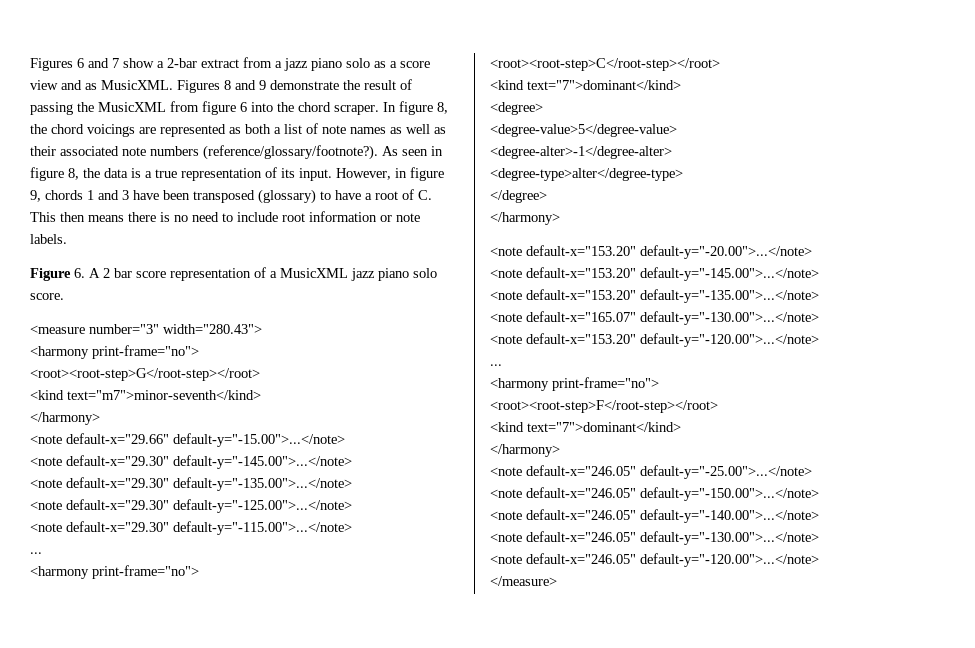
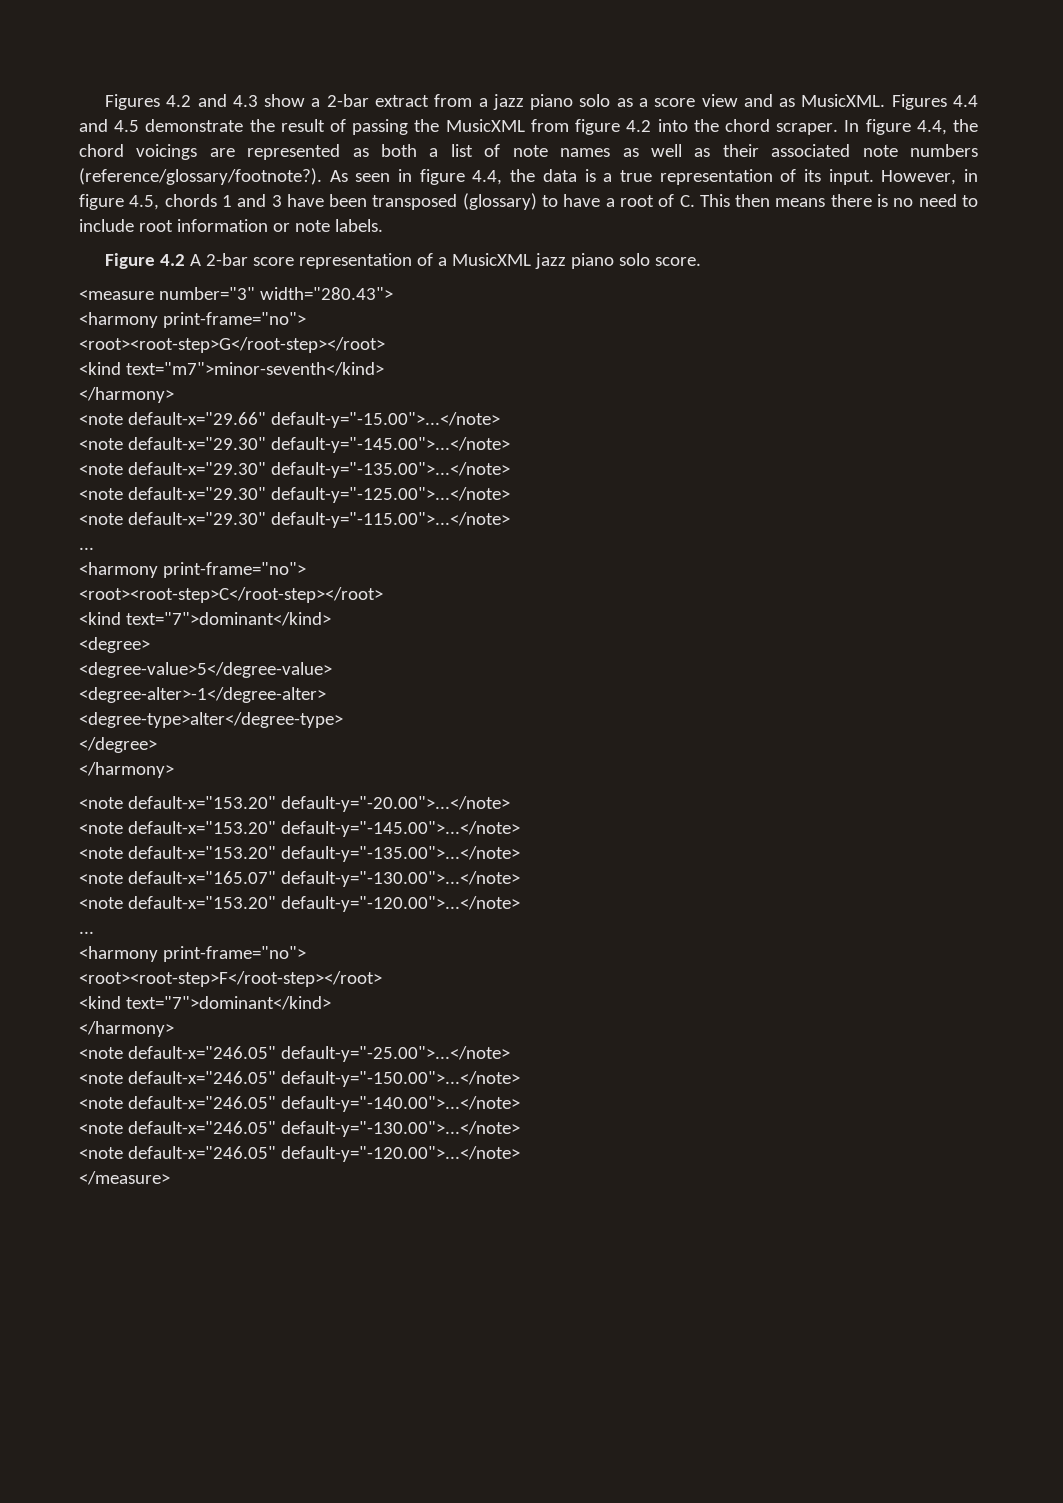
- Figures 6 and 7 show a 2-bar extract from a jazz piano solo as a score view and as MusicXML.
+ Figures 4.2 and 4.3 show a 2-bar extract from a jazz piano solo as a score view and as MusicXML.
- Figures 8 and 9 demonstrate the result of passing the MusicXML from figure 6 into the chord scraper.
+ Figures 4.4 and 4.5 demonstrate the result of passing the MusicXML from figure 4.2 into the chord scraper.
- In figure 8, the chord voicings are represented as both a list of note names as well as their associated note numbers (reference/glossary/footnote?).
+ In figure 4.4, the chord voicings are represented as both a list of note names as well as their associated note numbers (reference/glossary/footnote?).
- As seen in figure 8, the data is a true representation of its input.
+ As seen in figure 4.4, the data is a true representation of its input.
- However, in figure 9, chords 1 and 3 have been transposed (glossary) to have a root of C. This then means there is no need to include root information or note labels.
+ However, in figure 4.5, chords 1 and 3 have been transposed (glossary) to have a root of C. This then means there is no need to include root information or note labels.
- Figure 6. A 2 bar score representation of a MusicXML jazz piano solo score.
+ Figure 4.2 A 2-bar score representation of a MusicXML jazz piano solo score.

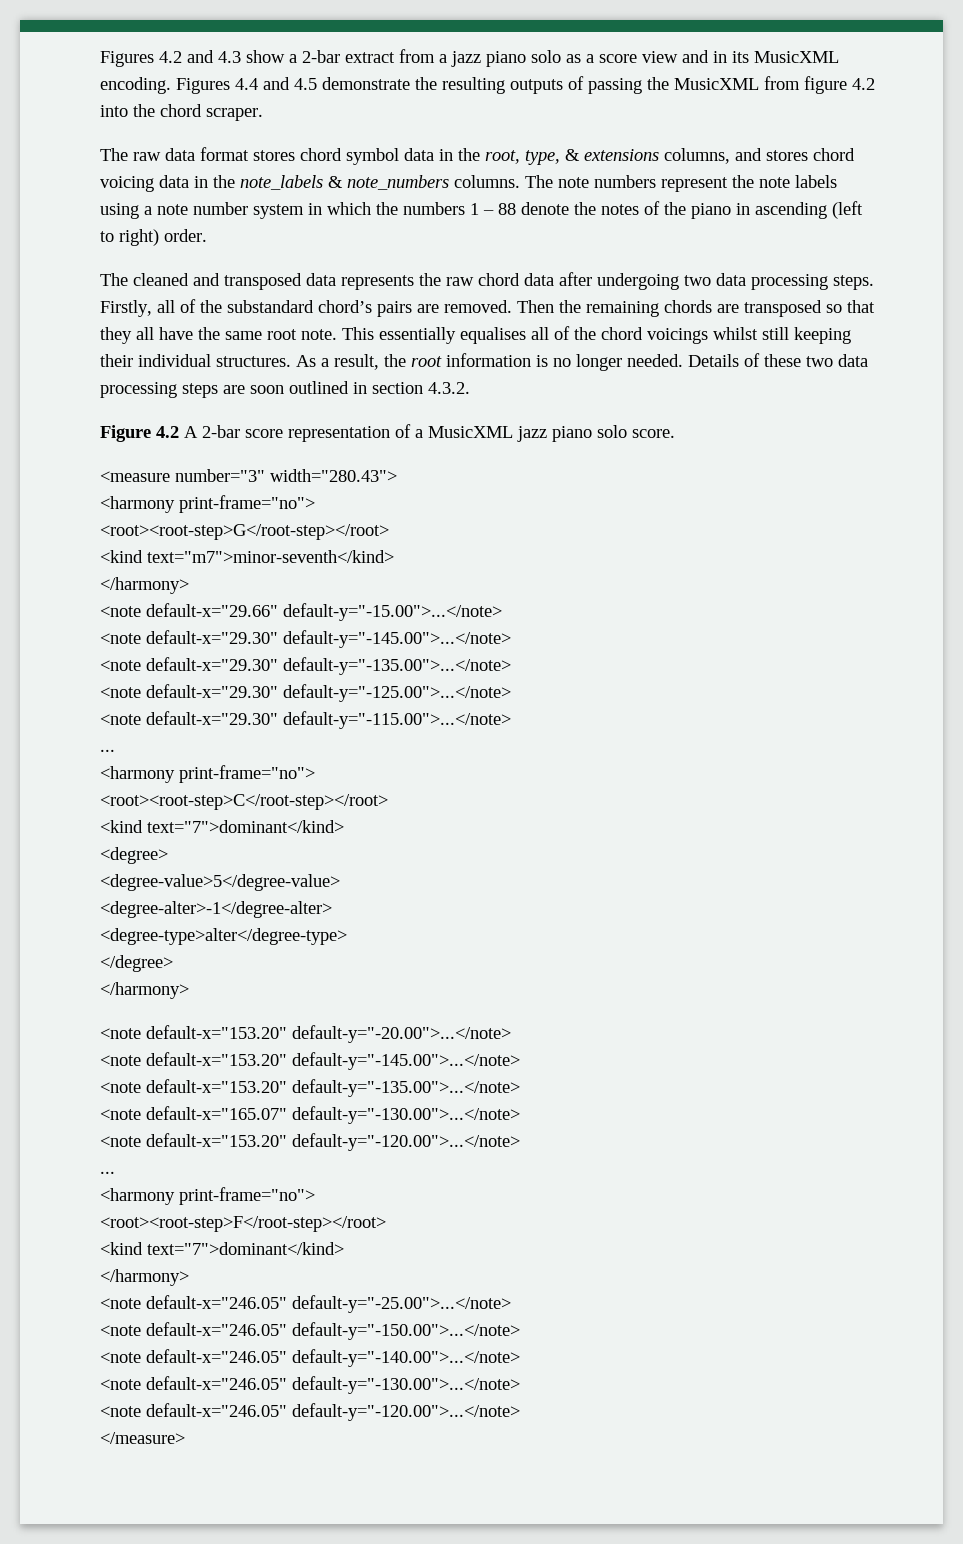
- Figures 4.2 and 4.3 show a 2-bar extract from a jazz piano solo as a score view and as MusicXML.
+ Figures 4.2 and 4.3 show a 2-bar extract from a jazz piano solo as a score view and in its MusicXML encoding.
- Figures 4.4 and 4.5 demonstrate the result of passing the MusicXML from figure 4.2 into the chord scraper. In figure 4.4, the chord voicings are represented as both a list of note names as well as their associated note numbers (reference/glossary/footnote?). As seen in figure 4.4, the data is a true representation of its input. However, in figure 4.5, chords 1 and 3 have been transposed (glossary) to have a root of C. This then means there is no need to include root information or note labels.
+ Figures 4.4 and 4.5 demonstrate the resulting outputs of passing the MusicXML from figure 4.2 into the chord scraper.
+ The raw data format stores chord symbol data in the root, type, & extensions columns, and stores chord voicing data in the note_labels & note_numbers columns. The note numbers represent the note labels using a note number system in which the numbers 1 – 88 denote the notes of the piano in ascending (left to right) order.
+ The cleaned and transposed data represents the raw chord data after undergoing two data processing steps. Firstly, all of the substandard chord’s pairs are removed. Then the remaining chords are transposed so that they all have the same root note. This essentially equalises all of the chord voicings whilst still keeping their individual structures. As a result, the root information is no longer needed. Details of these two data processing steps are soon outlined in section 4.3.2.

